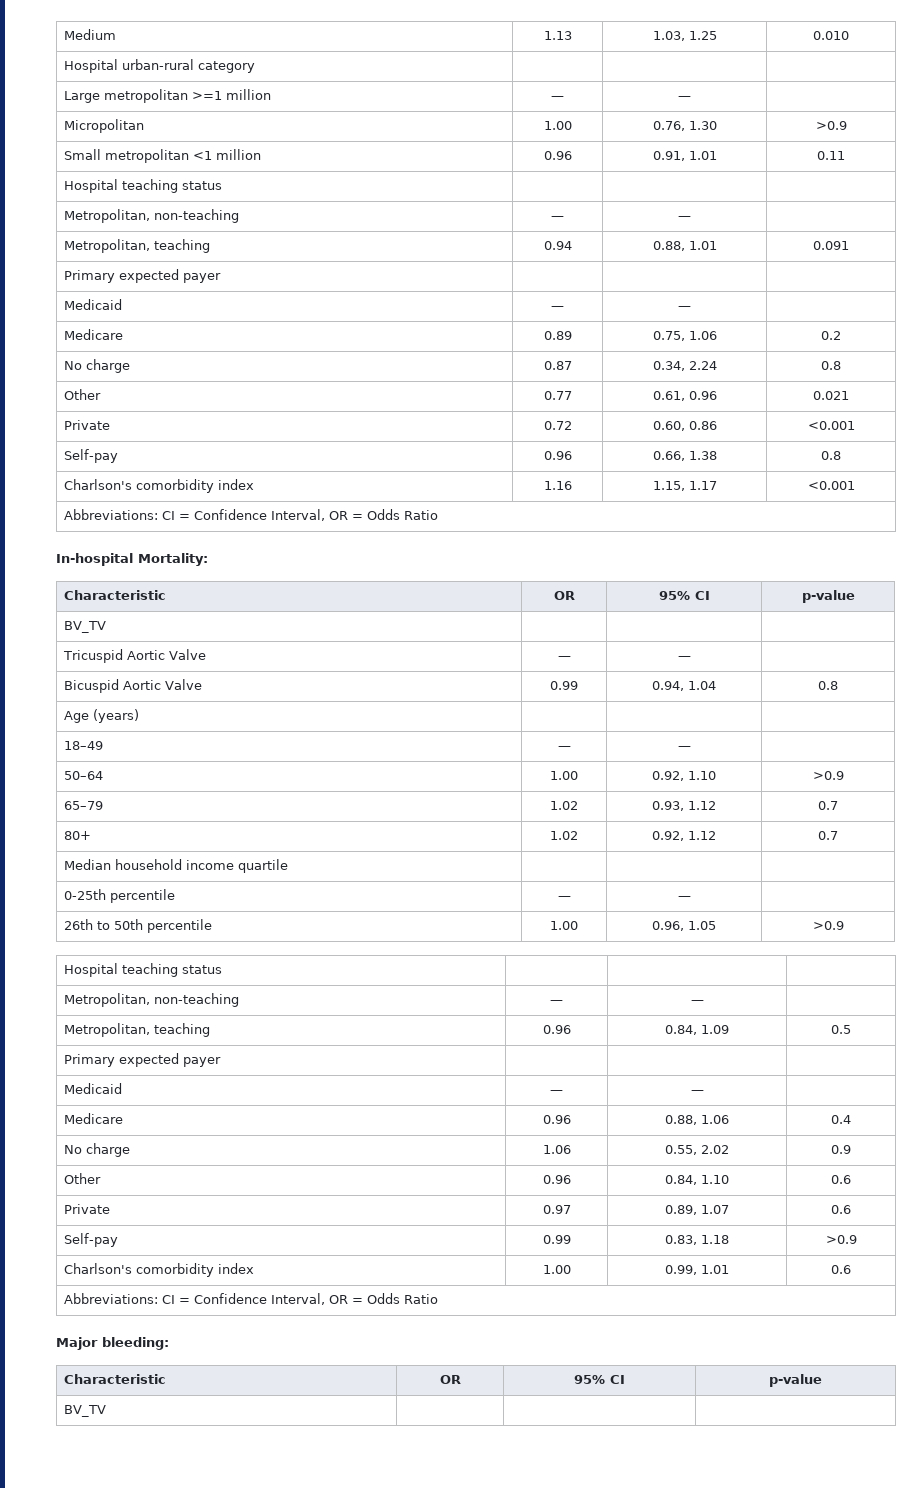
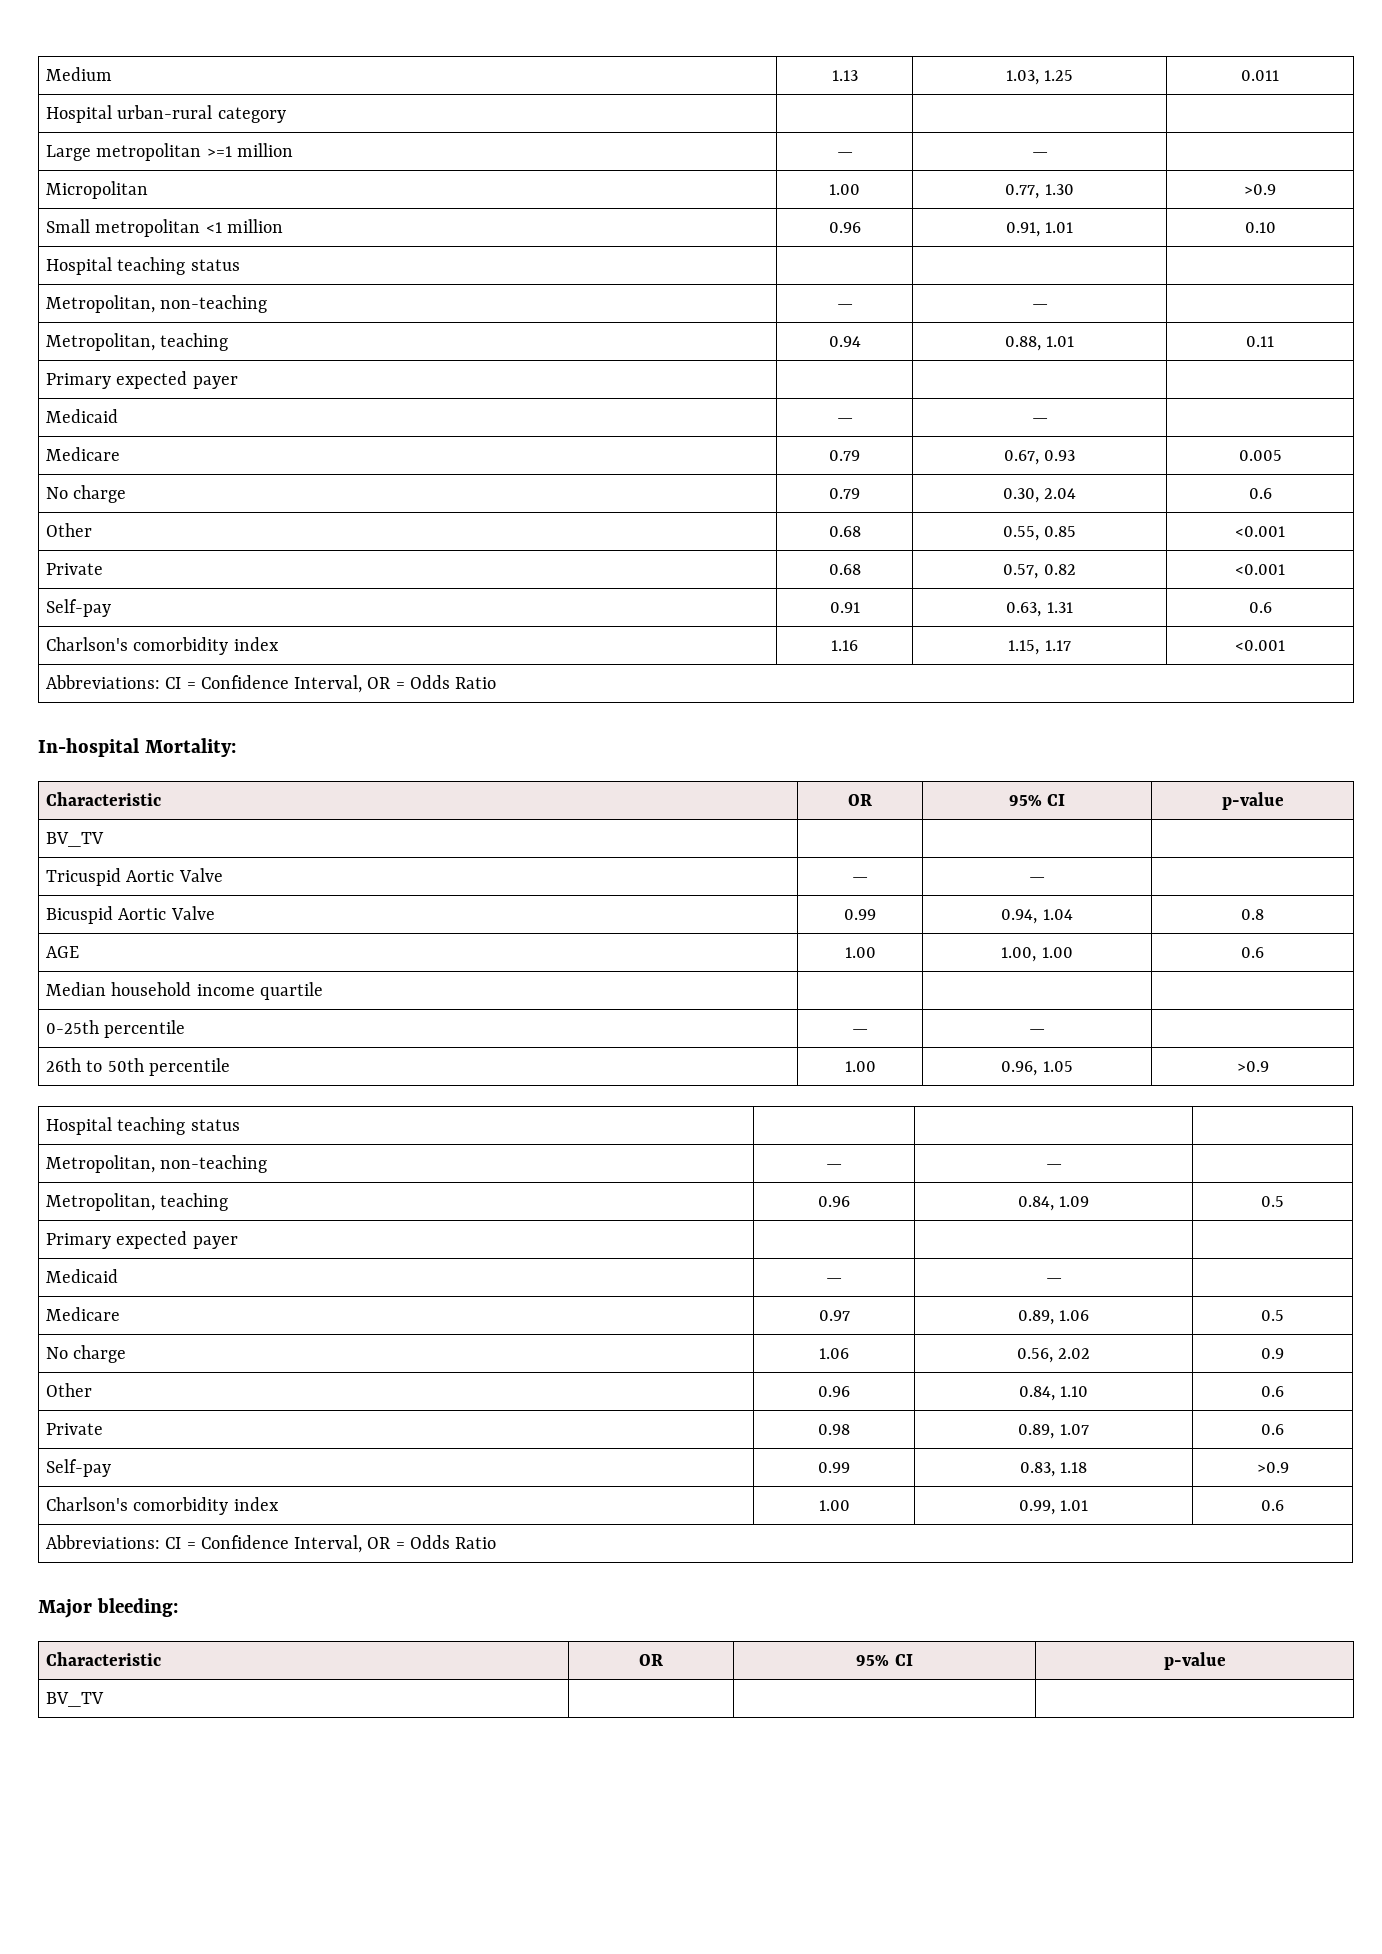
- Medium | 1.13 | 1.03, 1.25 | 0.010
+ Medium | 1.13 | 1.03, 1.25 | 0.011
- Micropolitan | 1.00 | 0.76, 1.30 | >0.9
+ Micropolitan | 1.00 | 0.77, 1.30 | >0.9
- Small metropolitan <1 million | 0.96 | 0.91, 1.01 | 0.11
+ Small metropolitan <1 million | 0.96 | 0.91, 1.01 | 0.10
- Metropolitan, teaching | 0.94 | 0.88, 1.01 | 0.091
+ Metropolitan, teaching | 0.94 | 0.88, 1.01 | 0.11
  Primary expected payer | | |
  Medicaid | — | — |
- Medicare | 0.89 | 0.75, 1.06 | 0.2
- No charge | 0.87 | 0.34, 2.24 | 0.8
- Other | 0.77 | 0.61, 0.96 | 0.021
- Private | 0.72 | 0.60, 0.86 | <0.001
- Self-pay | 0.96 | 0.66, 1.38 | 0.8
+ Medicare | 0.79 | 0.67, 0.93 | 0.005
+ No charge | 0.79 | 0.30, 2.04 | 0.6
+ Other | 0.68 | 0.55, 0.85 | <0.001
+ Private | 0.68 | 0.57, 0.82 | <0.001
+ Self-pay | 0.91 | 0.63, 1.31 | 0.6
- Age (years) | | |
- 18–49 | — | — |
- 50–64 | 1.00 | 0.92, 1.10 | >0.9
- 65–79 | 1.02 | 0.93, 1.12 | 0.7
- 80+ | 1.02 | 0.92, 1.12 | 0.7
+ AGE | 1.00 | 1.00, 1.00 | 0.6
- Medicare | 0.96 | 0.88, 1.06 | 0.4
+ Medicare | 0.97 | 0.89, 1.06 | 0.5
- No charge | 1.06 | 0.55, 2.02 | 0.9
+ No charge | 1.06 | 0.56, 2.02 | 0.9
- Private | 0.97 | 0.89, 1.07 | 0.6
+ Private | 0.98 | 0.89, 1.07 | 0.6

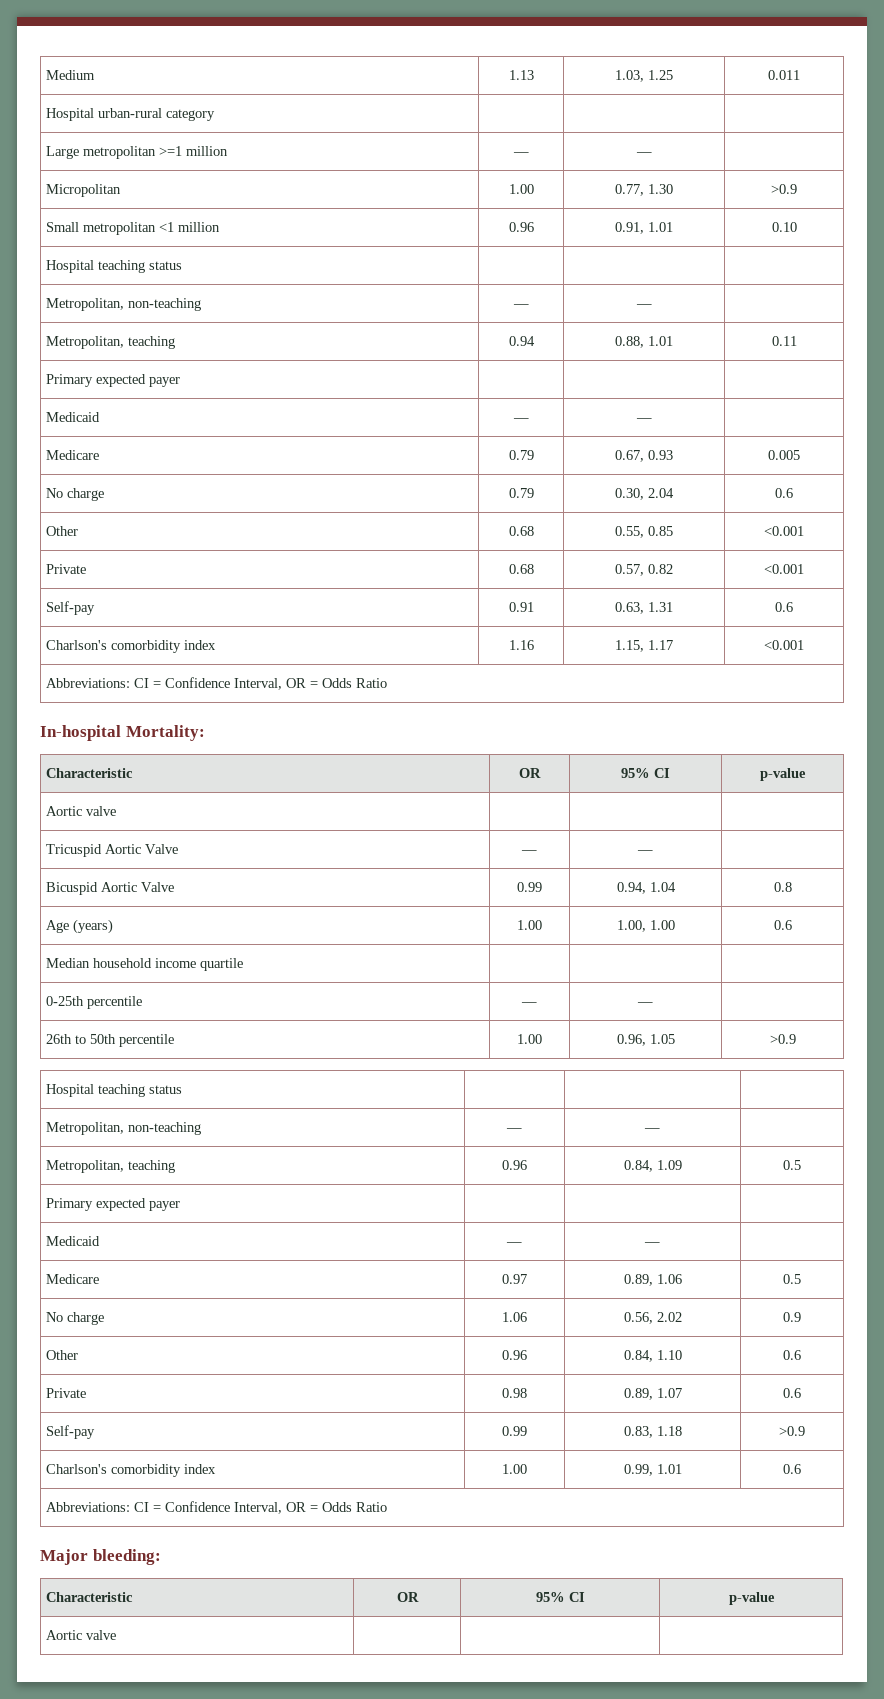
  In-hospital Mortality:
  Characteristic | OR | 95% CI | p-value
- BV_TV | | |
+ Aortic valve | | |
- AGE | 1.00 | 1.00, 1.00 | 0.6
+ Age (years) | 1.00 | 1.00, 1.00 | 0.6
  Major bleeding:
  Characteristic | OR | 95% CI | p-value
- BV_TV | | |
+ Aortic valve | | |

